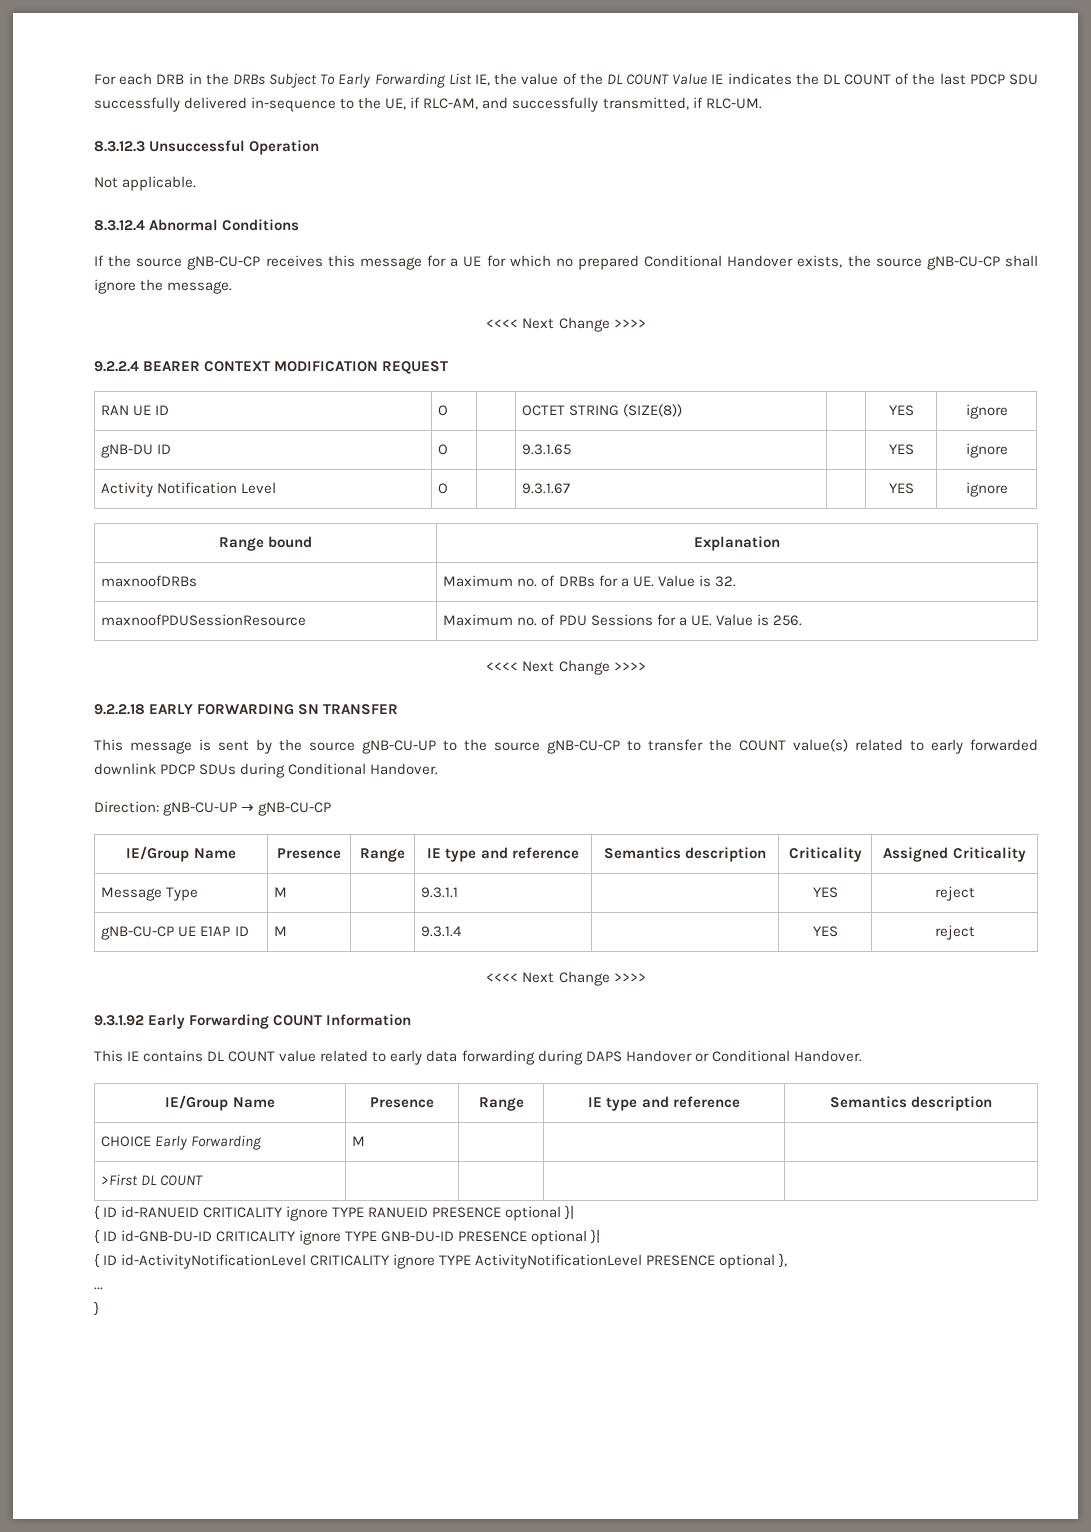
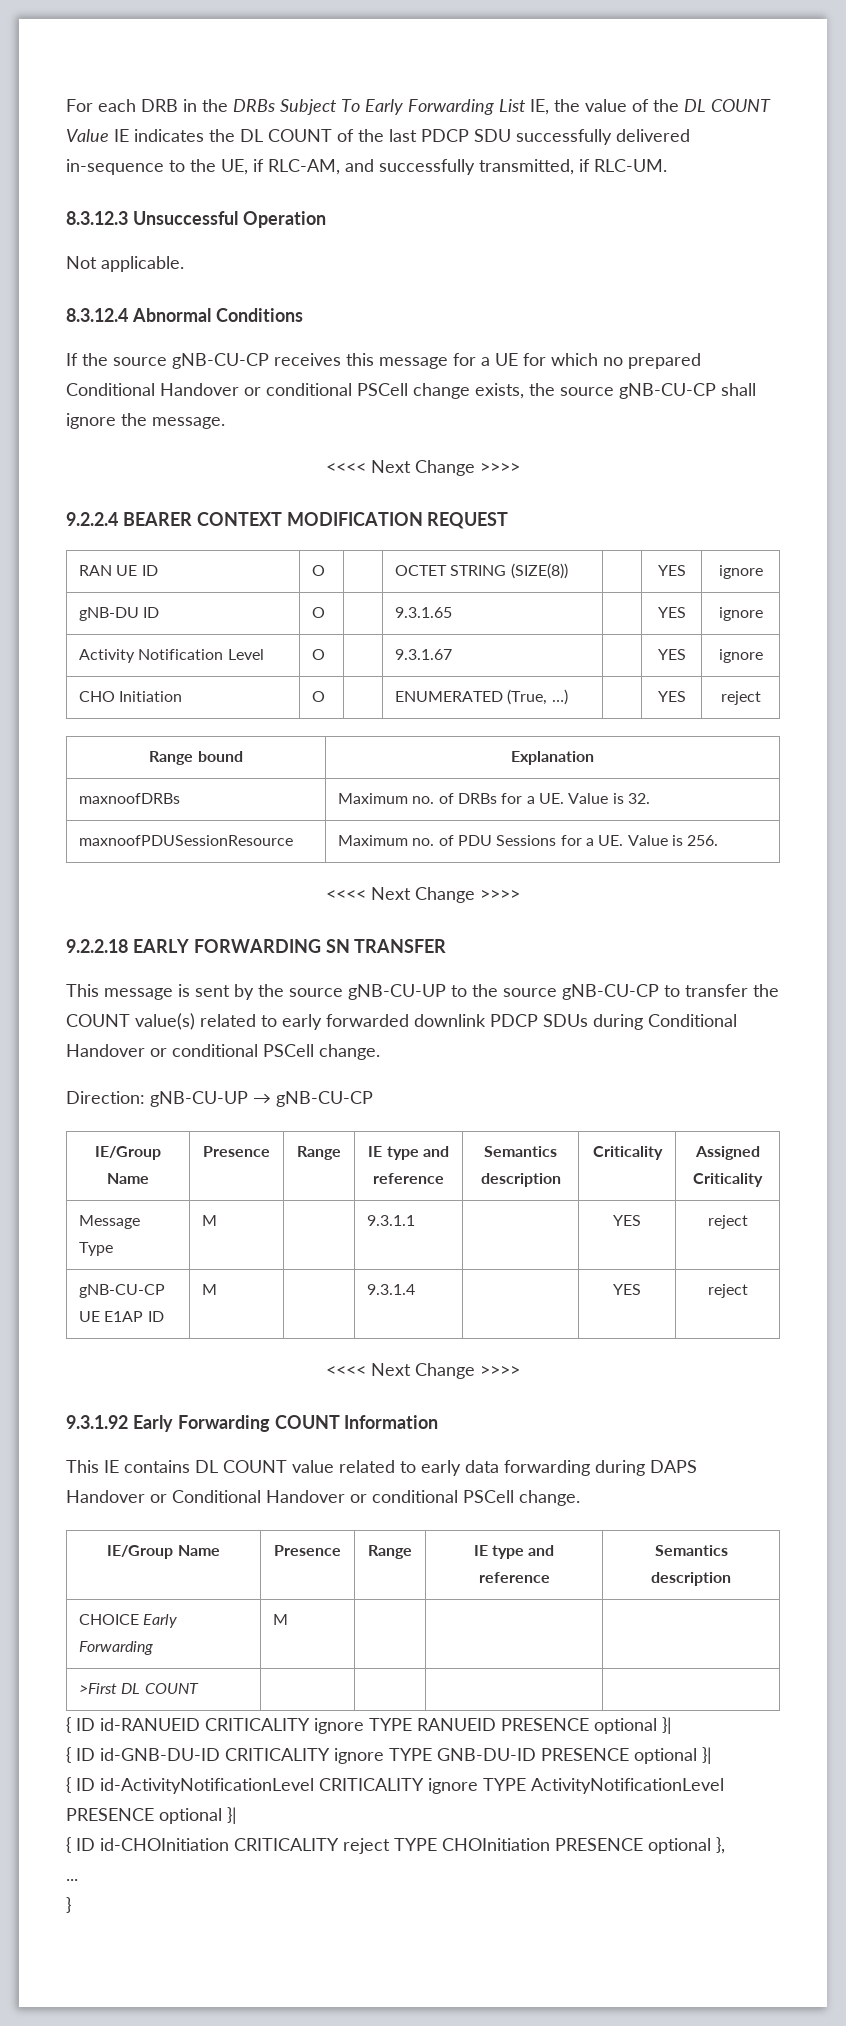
- If the source gNB-CU-CP receives this message for a UE for which no prepared Conditional Handover exists, the source gNB-CU-CP shall ignore the message.
+ If the source gNB-CU-CP receives this message for a UE for which no prepared Conditional Handover or conditional PSCell change exists, the source gNB-CU-CP shall ignore the message.
+ CHO Initiation | O | | ENUMERATED (True, …) | | YES | reject
- This message is sent by the source gNB-CU-UP to the source gNB-CU-CP to transfer the COUNT value(s) related to early forwarded downlink PDCP SDUs during Conditional Handover.
+ This message is sent by the source gNB-CU-UP to the source gNB-CU-CP to transfer the COUNT value(s) related to early forwarded downlink PDCP SDUs during Conditional Handover or conditional PSCell change.
- This IE contains DL COUNT value related to early data forwarding during DAPS Handover or Conditional Handover.
+ This IE contains DL COUNT value related to early data forwarding during DAPS Handover or Conditional Handover or conditional PSCell change.
- { ID id-ActivityNotificationLevel CRITICALITY ignore TYPE ActivityNotificationLevel PRESENCE optional },
+ { ID id-ActivityNotificationLevel CRITICALITY ignore TYPE ActivityNotificationLevel PRESENCE optional }|
+ { ID id-CHOInitiation CRITICALITY reject TYPE CHOInitiation PRESENCE optional },

